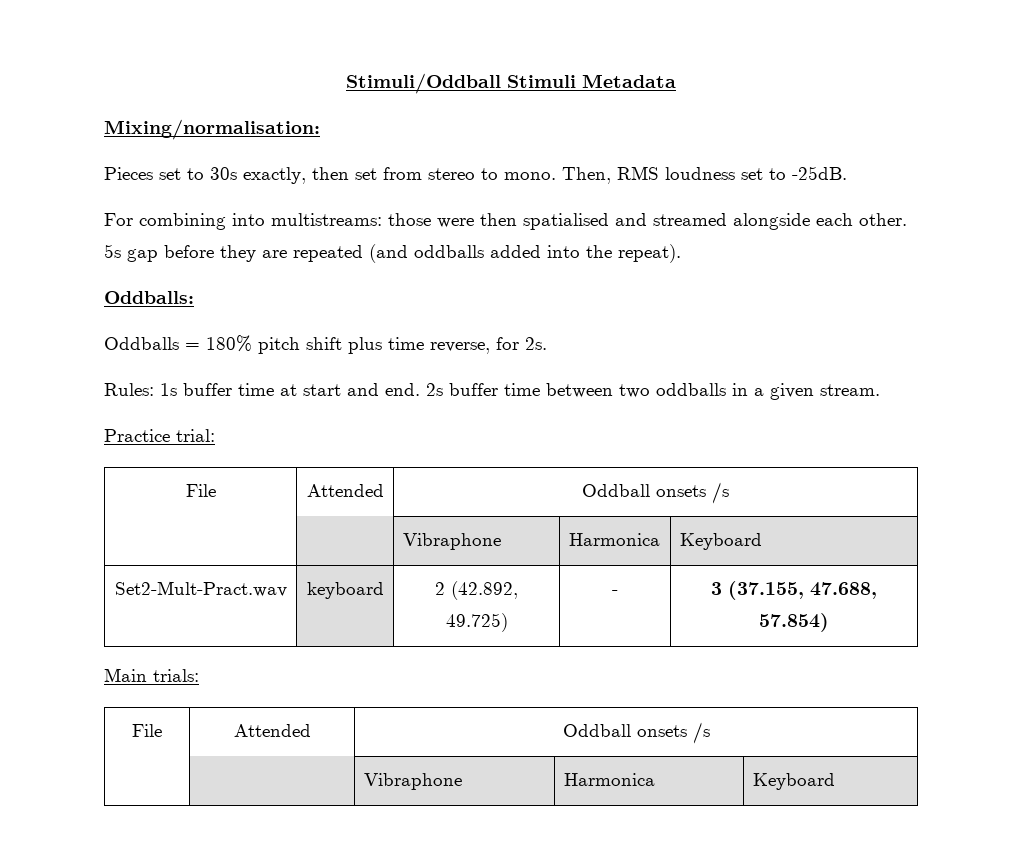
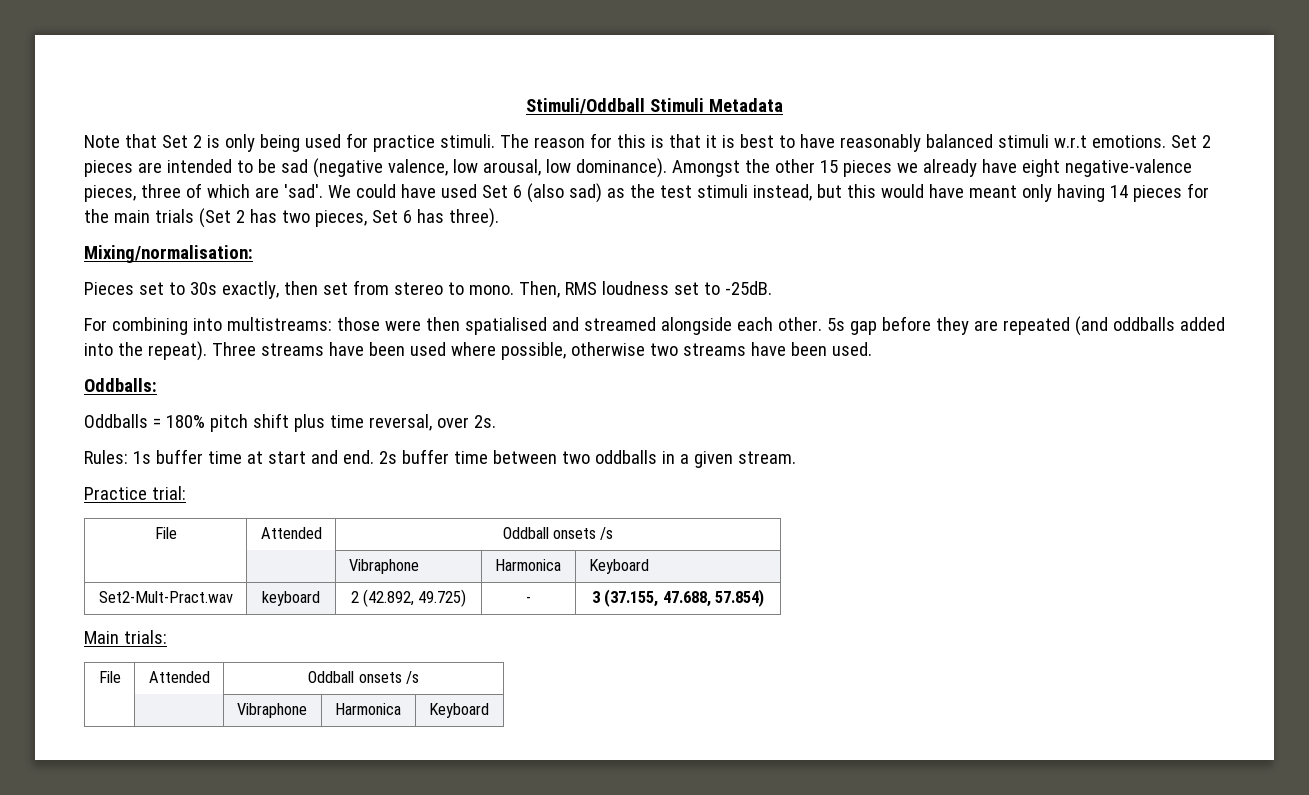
+ Note that Set 2 is only being used for practice stimuli. The reason for this is that it is best to have reasonably balanced stimuli w.r.t emotions. Set 2 pieces are intended to be sad (negative valence, low arousal, low dominance). Amongst the other 15 pieces we already have eight negative-valence pieces, three of which are 'sad'. We could have used Set 6 (also sad) as the test stimuli instead, but this would have meant only having 14 pieces for the main trials (Set 2 has two pieces, Set 6 has three).
+ Three streams have been used where possible, otherwise two streams have been used.
- Oddballs = 180% pitch shift plus time reverse, for 2s.
+ Oddballs = 180% pitch shift plus time reversal, over 2s.

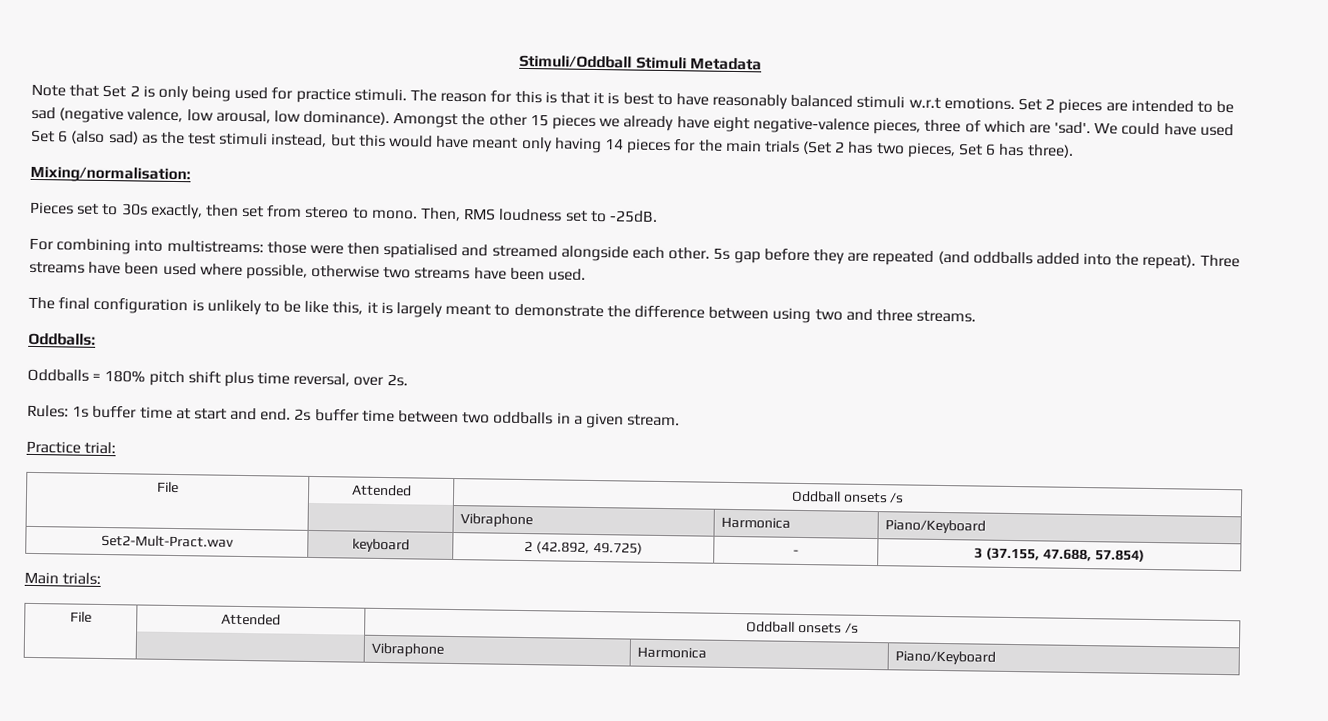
+ The final configuration is unlikely to be like this, it is largely meant to demonstrate the difference between using two and three streams.
  Practice trial:
  File | Attended | Oddball onsets /s
- | | Vibraphone | Harmonica | Keyboard
+ | | Vibraphone | Harmonica | Piano/Keyboard
  Main trials:
  File | Attended | Oddball onsets /s
- | | Vibraphone | Harmonica | Keyboard
+ | | Vibraphone | Harmonica | Piano/Keyboard

